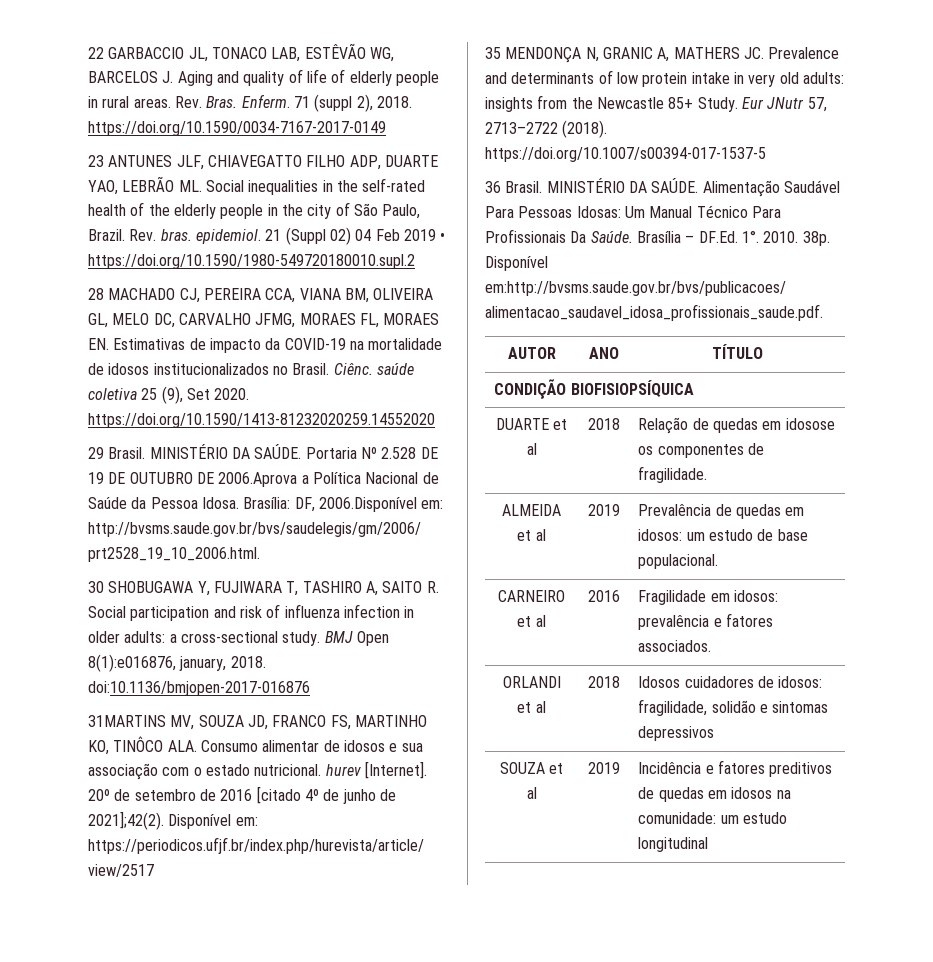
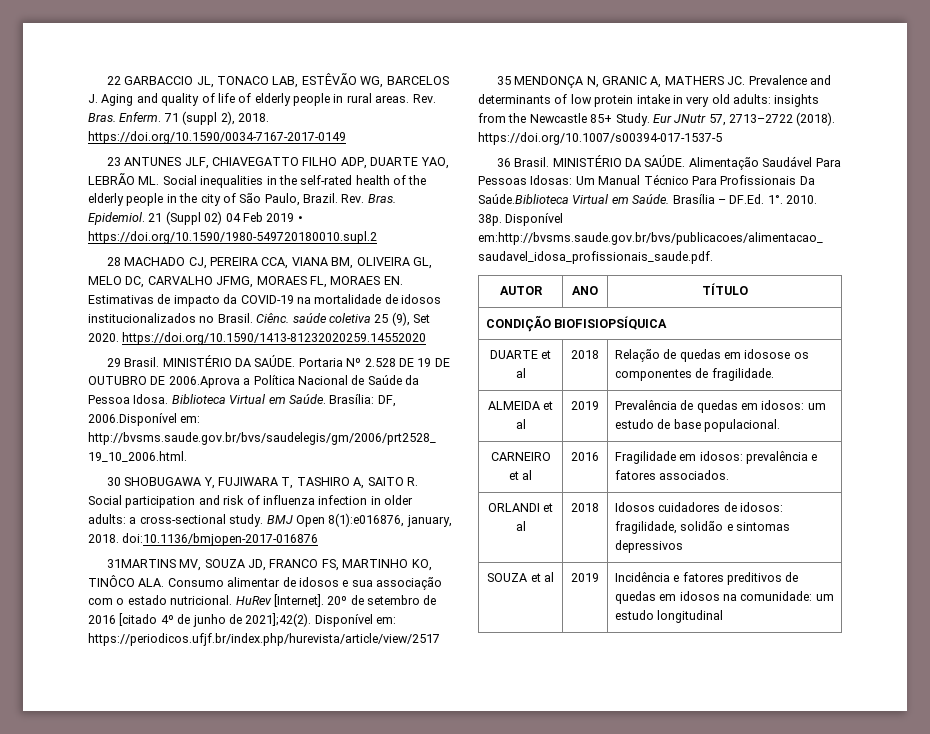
- Rev. bras. epidemiol.
+ Rev. Bras. Epidemiol.
+ Biblioteca Virtual em Saúde.
- 31MARTINS MV, SOUZA JD, FRANCO FS, MARTINHO KO, TINÔCO ALA. Consumo alimentar de idosos e sua associação com o estado nutricional. hurev [Internet].
+ 31MARTINS MV, SOUZA JD, FRANCO FS, MARTINHO KO, TINÔCO ALA. Consumo alimentar de idosos e sua associação com o estado nutricional. HuRev [Internet].
- Alimentação Saudável Para Pessoas Idosas: Um Manual Técnico Para Profissionais Da Saúde.
+ Alimentação Saudável Para Pessoas Idosas: Um Manual Técnico Para Profissionais Da Saúde.Biblioteca Virtual em Saúde.

